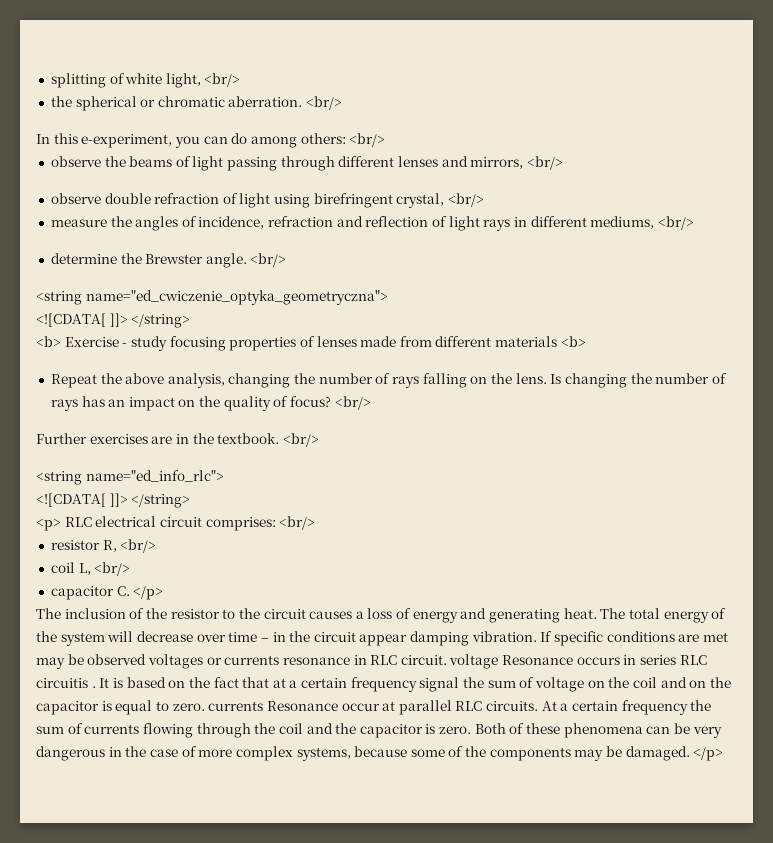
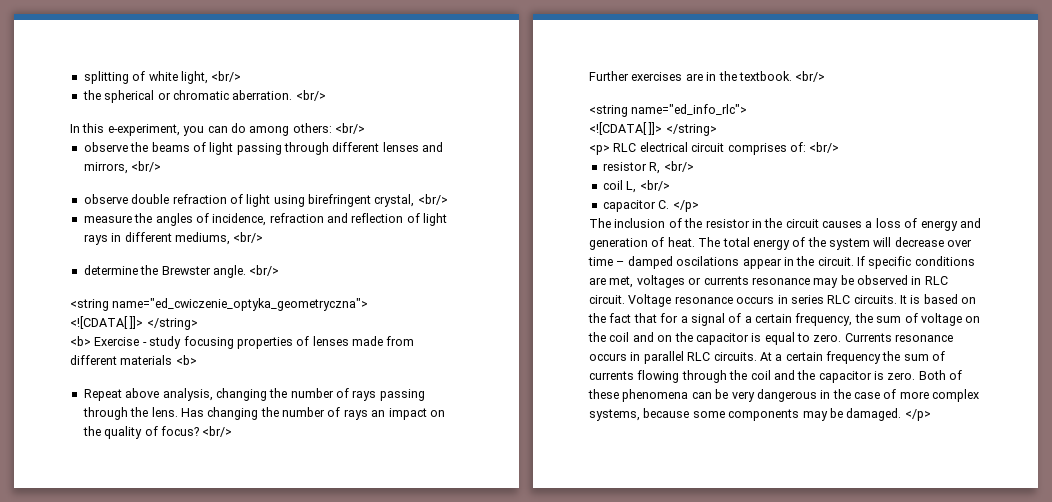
- Repeat the above analysis, changing the number of rays falling on the lens.
+ Repeat above analysis, changing the number of rays passing through the lens.
- Is changing the number of rays has an impact on the quality of focus?
+ Has changing the number of rays an impact on the quality of focus?
- <p> RLC electrical circuit comprises: <br/>
+ <p> RLC electrical circuit comprises of: <br/>
- The inclusion of the resistor to the circuit causes a loss of energy and generating heat.
+ The inclusion of the resistor in the circuit causes a loss of energy and generation of heat.
- The total energy of the system will decrease over time – in the circuit appear damping vibration. If specific conditions are met may be observed voltages or currents resonance in RLC circuit. voltage Resonance occurs in series RLC circuitis .
+ The total energy of the system will decrease over time – damped oscilations appear in the circuit. If specific conditions are met, voltages or currents resonance may be observed in RLC circuit. Voltage resonance occurs in series RLC circuits.
- It is based on the fact that at a certain frequency signal the sum of voltage on the coil and on the capacitor is equal to zero. currents Resonance occur at parallel RLC circuits.
+ It is based on the fact that for a signal of a certain frequency, the sum of voltage on the coil and on the capacitor is equal to zero. Currents resonance occurs in parallel RLC circuits.
- Both of these phenomena can be very dangerous in the case of more complex systems, because some of the components may be damaged.
+ Both of these phenomena can be very dangerous in the case of more complex systems, because some components may be damaged.

